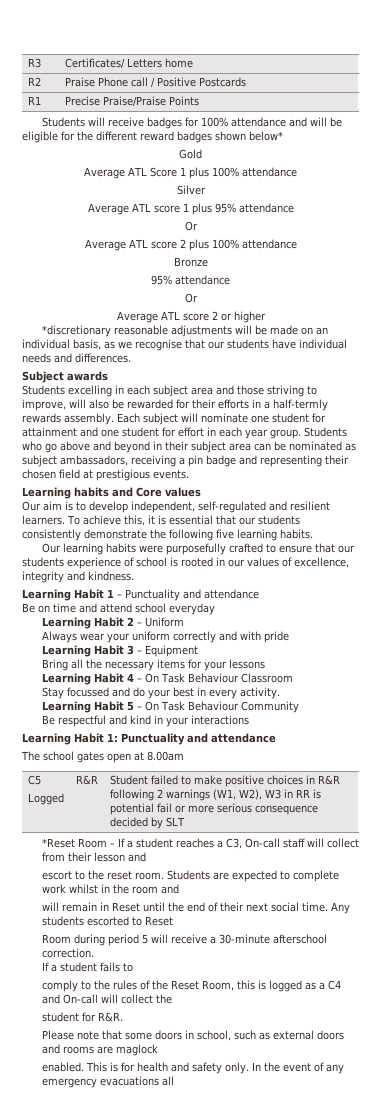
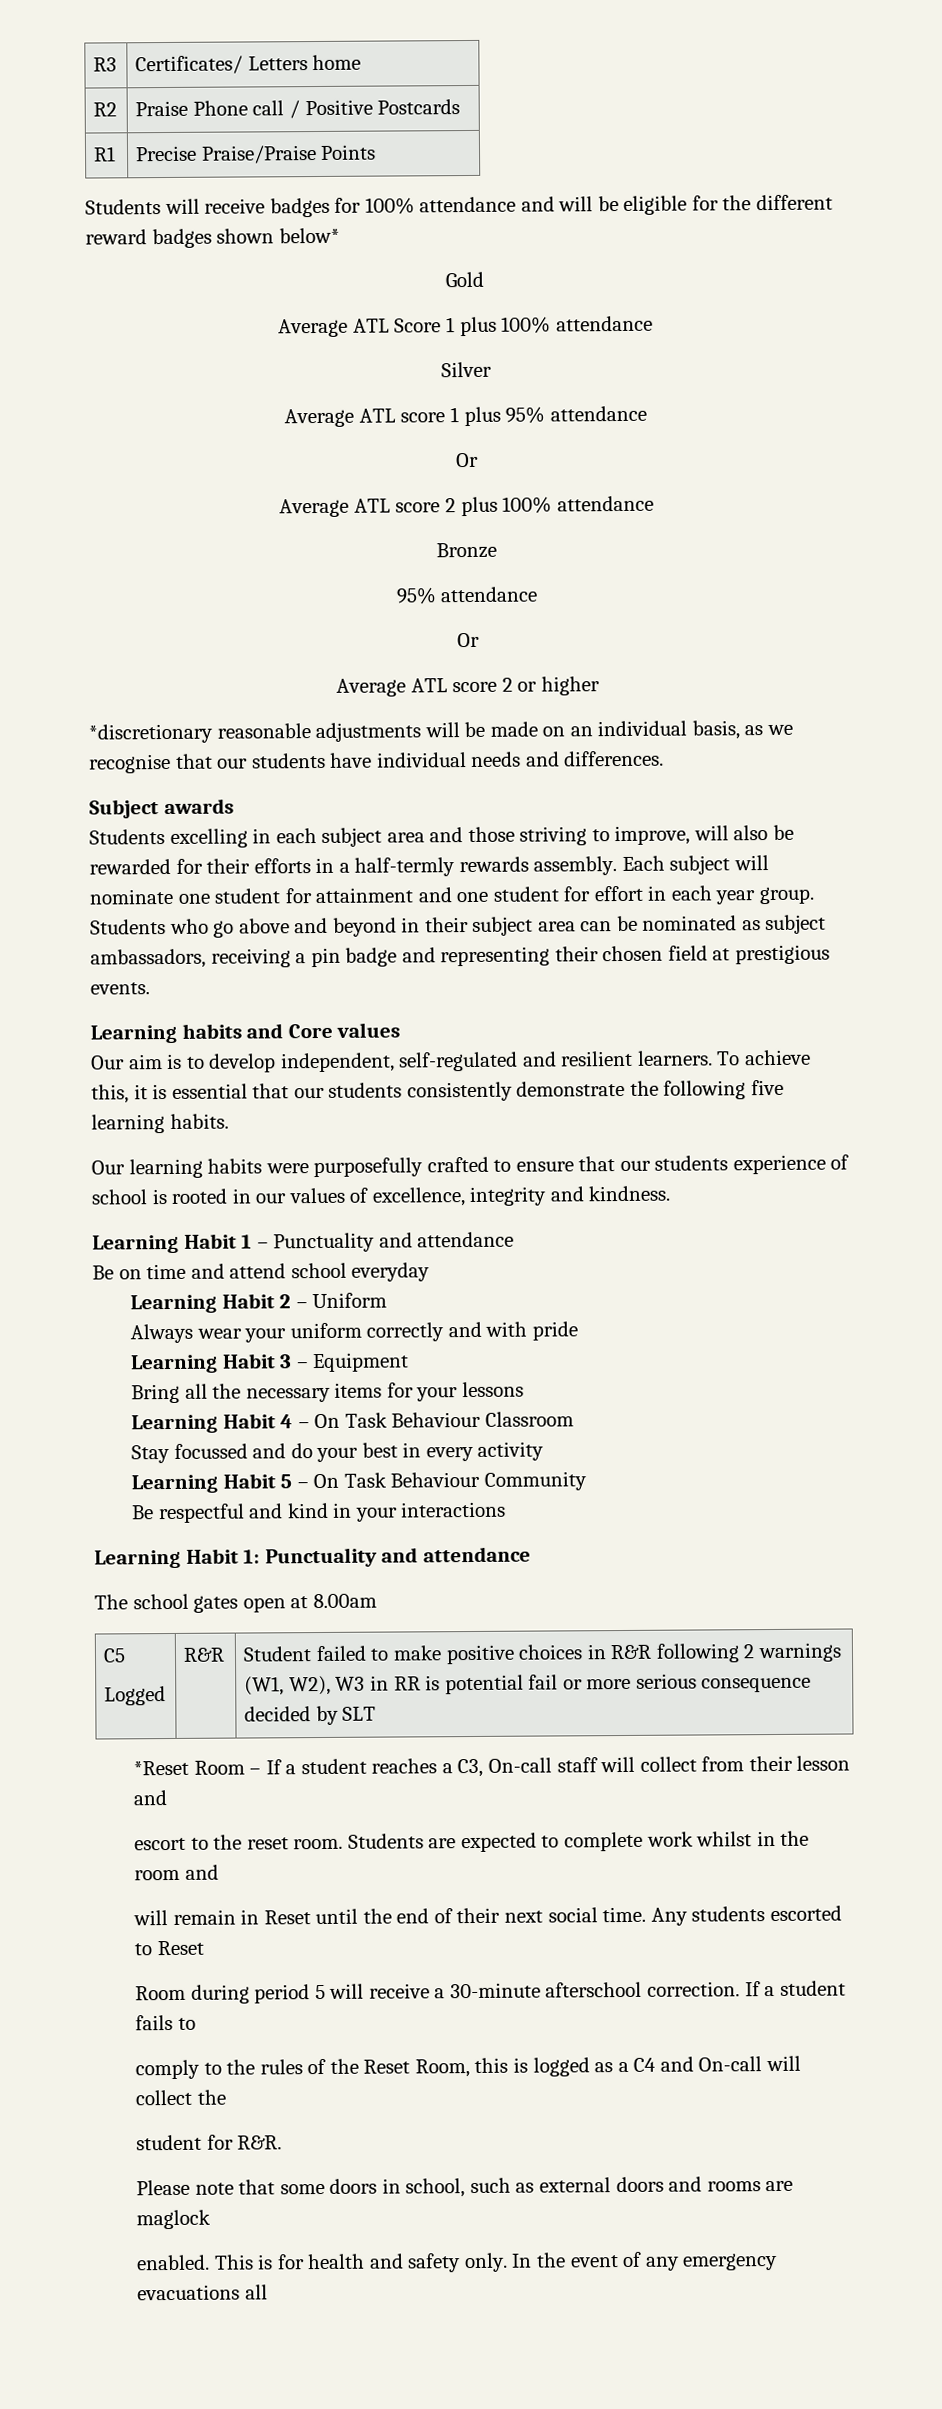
- Stay focussed and do your best in every activity.
+ Stay focussed and do your best in every activity
- Room during period 5 will receive a 30-minute afterschool correction.
- If a student fails to
+ Room during period 5 will receive a 30-minute afterschool correction. If a student fails to

